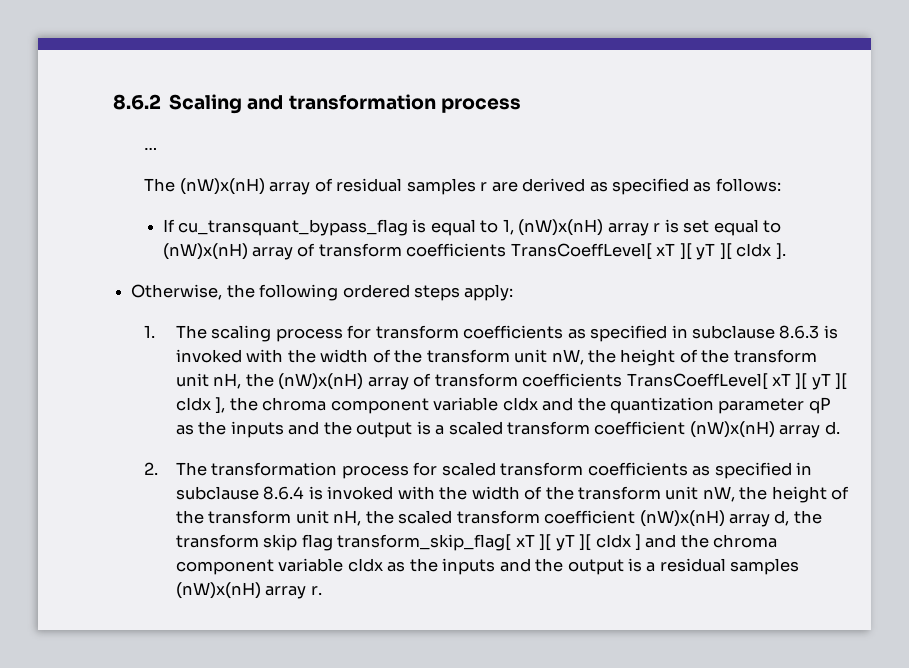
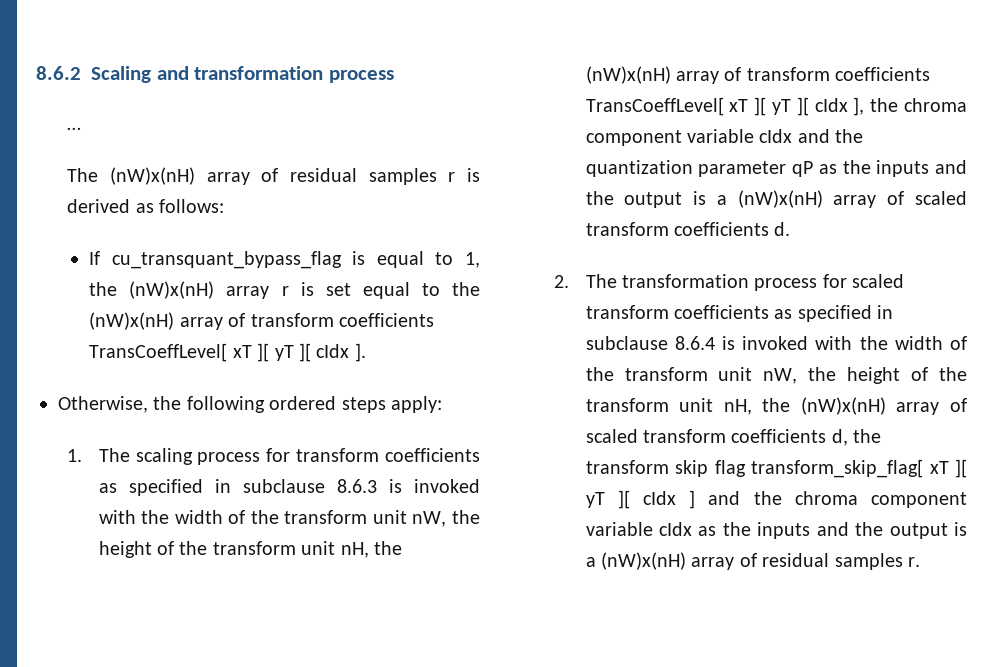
- The (nW)x(nH) array of residual samples r are derived as specified as follows:
+ The (nW)x(nH) array of residual samples r is derived as follows:
- If cu_transquant_bypass_flag is equal to 1, (nW)x(nH) array r is set equal to (nW)x(nH) array of transform coefficients TransCoeffLevel[ xT ][ yT ][ cIdx ].
+ If cu_transquant_bypass_flag is equal to 1, the (nW)x(nH) array r is set equal to the (nW)x(nH) array of transform coefficients TransCoeffLevel[ xT ][ yT ][ cIdx ].
- 1. The scaling process for transform coefficients as specified in subclause 8.6.3 is invoked with the width of the transform unit nW, the height of the transform unit nH, the (nW)x(nH) array of transform coefficients TransCoeffLevel[ xT ][ yT ][ cIdx ], the chroma component variable cIdx and the quantization parameter qP as the inputs and the output is a scaled transform coefficient (nW)x(nH) array d.
+ 1. The scaling process for transform coefficients as specified in subclause 8.6.3 is invoked with the width of the transform unit nW, the height of the transform unit nH, the (nW)x(nH) array of transform coefficients TransCoeffLevel[ xT ][ yT ][ cIdx ], the chroma component variable cIdx and the quantization parameter qP as the inputs and the output is a (nW)x(nH) array of scaled transform coefficients d.
- 2. The transformation process for scaled transform coefficients as specified in subclause 8.6.4 is invoked with the width of the transform unit nW, the height of the transform unit nH, the scaled transform coefficient (nW)x(nH) array d, the transform skip flag transform_skip_flag[ xT ][ yT ][ cIdx ] and the chroma component variable cIdx as the inputs and the output is a residual samples (nW)x(nH) array r.
+ 2. The transformation process for scaled transform coefficients as specified in subclause 8.6.4 is invoked with the width of the transform unit nW, the height of the transform unit nH, the (nW)x(nH) array of scaled transform coefficients d, the transform skip flag transform_skip_flag[ xT ][ yT ][ cIdx ] and the chroma component variable cIdx as the inputs and the output is a (nW)x(nH) array of residual samples r.

